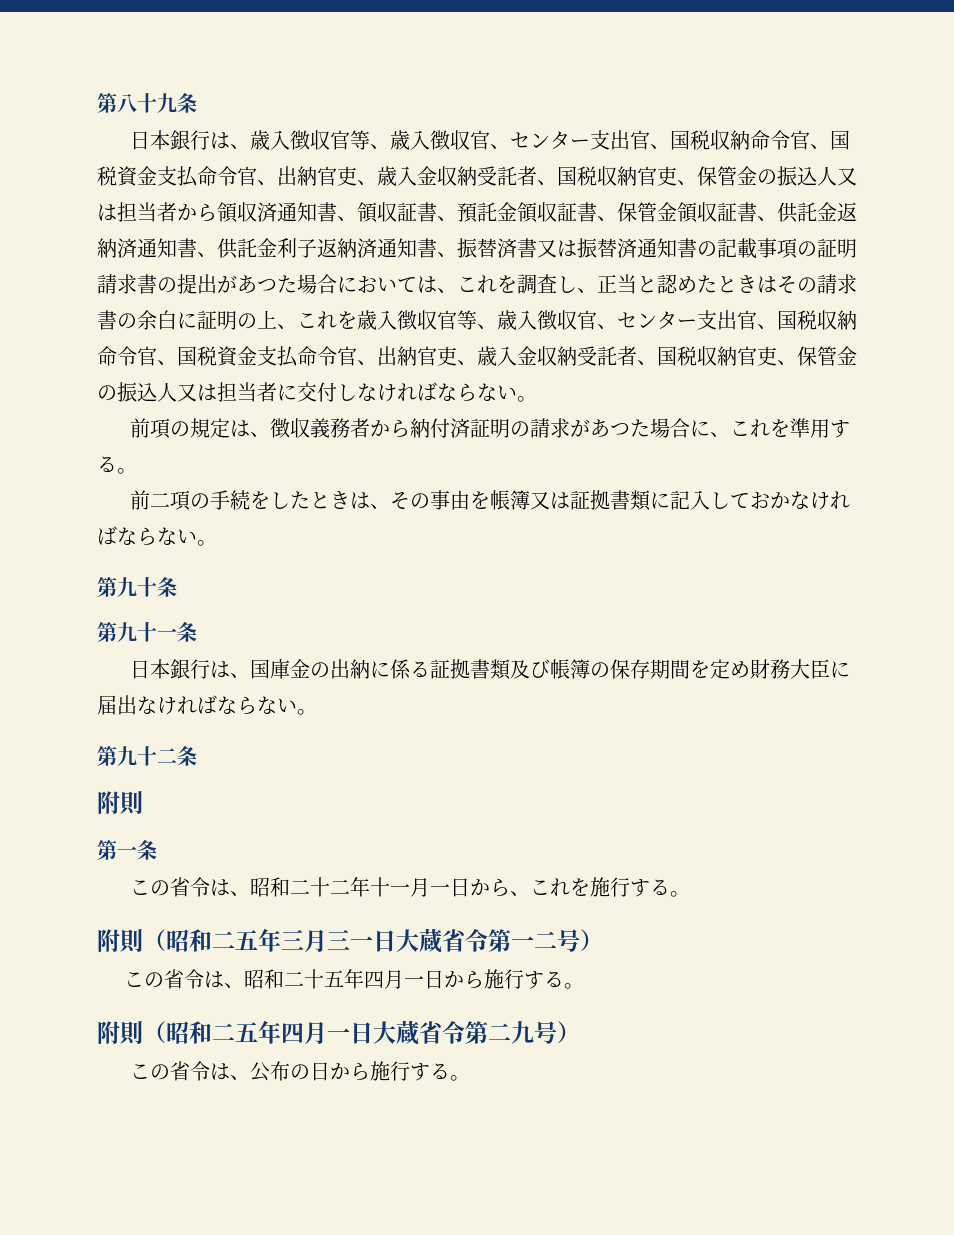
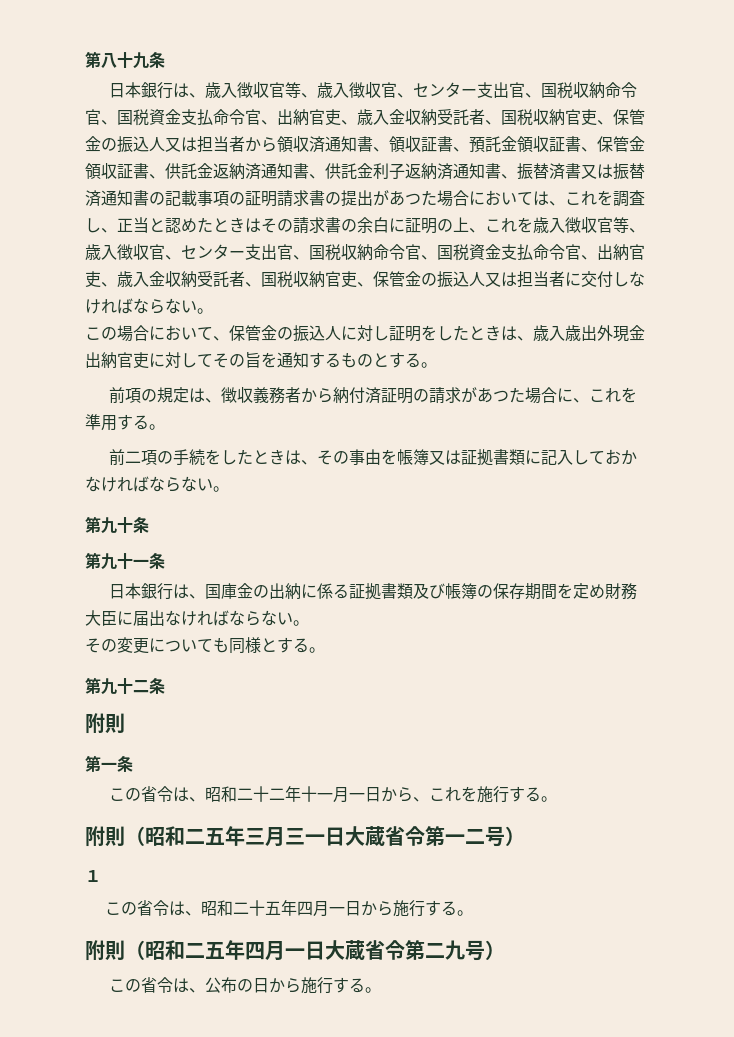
+ この場合において、保管金の振込人に対し証明をしたときは、歳入歳出外現金出納官吏に対してその旨を通知するものとする。
+ その変更についても同様とする。
+ １

